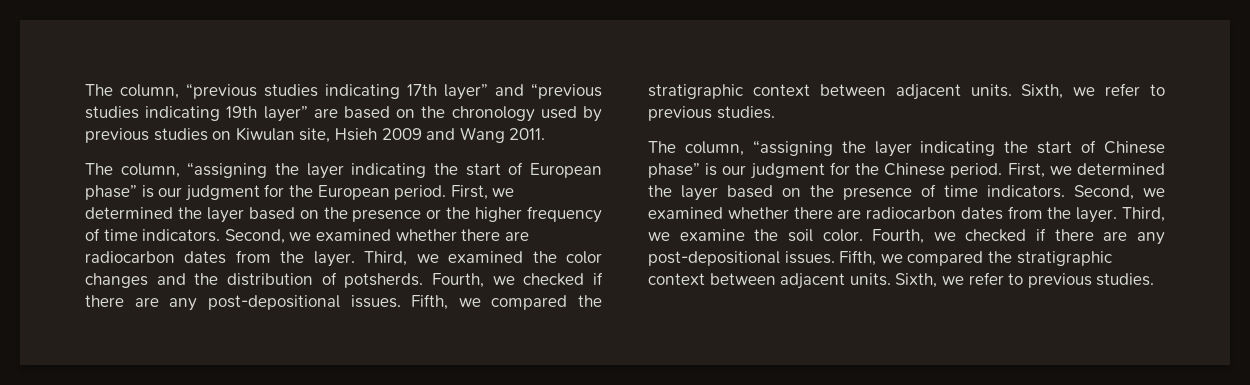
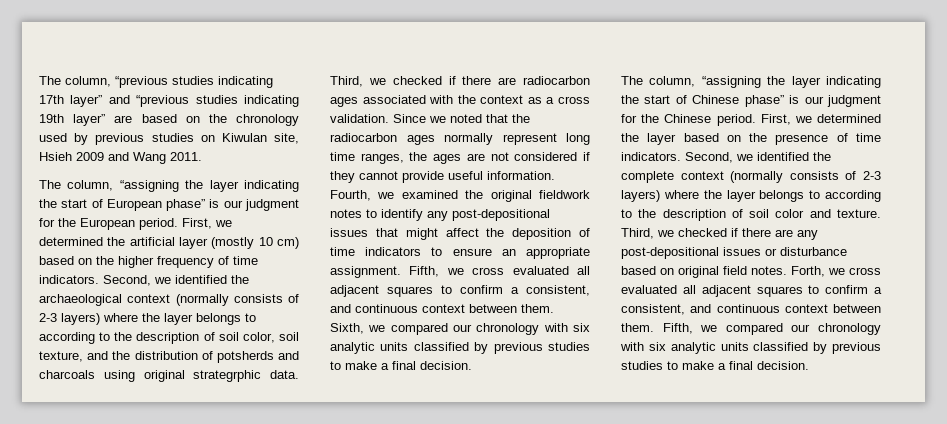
- First, we determined the layer based on the presence or the higher frequency of time indicators.
+ First, we determined the artificial layer (mostly 10 cm) based on the higher frequency of time indicators.
- Second, we examined whether there are radiocarbon dates from the layer. Third, we examined the color changes and the distribution of potsherds. Fourth, we checked if there are any post-depositional issues. Fifth, we compared the stratigraphic context between adjacent units. Sixth, we refer to previous studies.
+ Second, we identified the archaeological context (normally consists of 2-3 layers) where the layer belongs to according to the description of soil color, soil texture, and the distribution of potsherds and charcoals using original strategrphic data. Third, we checked if there are radiocarbon ages associated with the context as a cross validation. Since we noted that the radiocarbon ages normally represent long time ranges, the ages are not considered if they cannot provide useful information. Fourth, we examined the original fieldwork notes to identify any post-depositional issues that might affect the deposition of time indicators to ensure an appropriate assignment. Fifth, we cross evaluated all adjacent squares to confirm a consistent, and continuous context between them. Sixth, we compared our chronology with six analytic units classified by previous studies to make a final decision.
- Second, we examined whether there are radiocarbon dates from the layer. Third, we examine the soil color. Fourth, we checked if there are any post-depositional issues. Fifth, we compared the stratigraphic context between adjacent units. Sixth, we refer to previous studies.
+ Second, we identified the complete context (normally consists of 2-3 layers) where the layer belongs to according to the description of soil color and texture. Third, we checked if there are any post-depositional issues or disturbance based on original field notes. Forth, we cross evaluated all adjacent squares to confirm a consistent, and continuous context between them. Fifth, we compared our chronology with six analytic units classified by previous studies to make a final decision.

